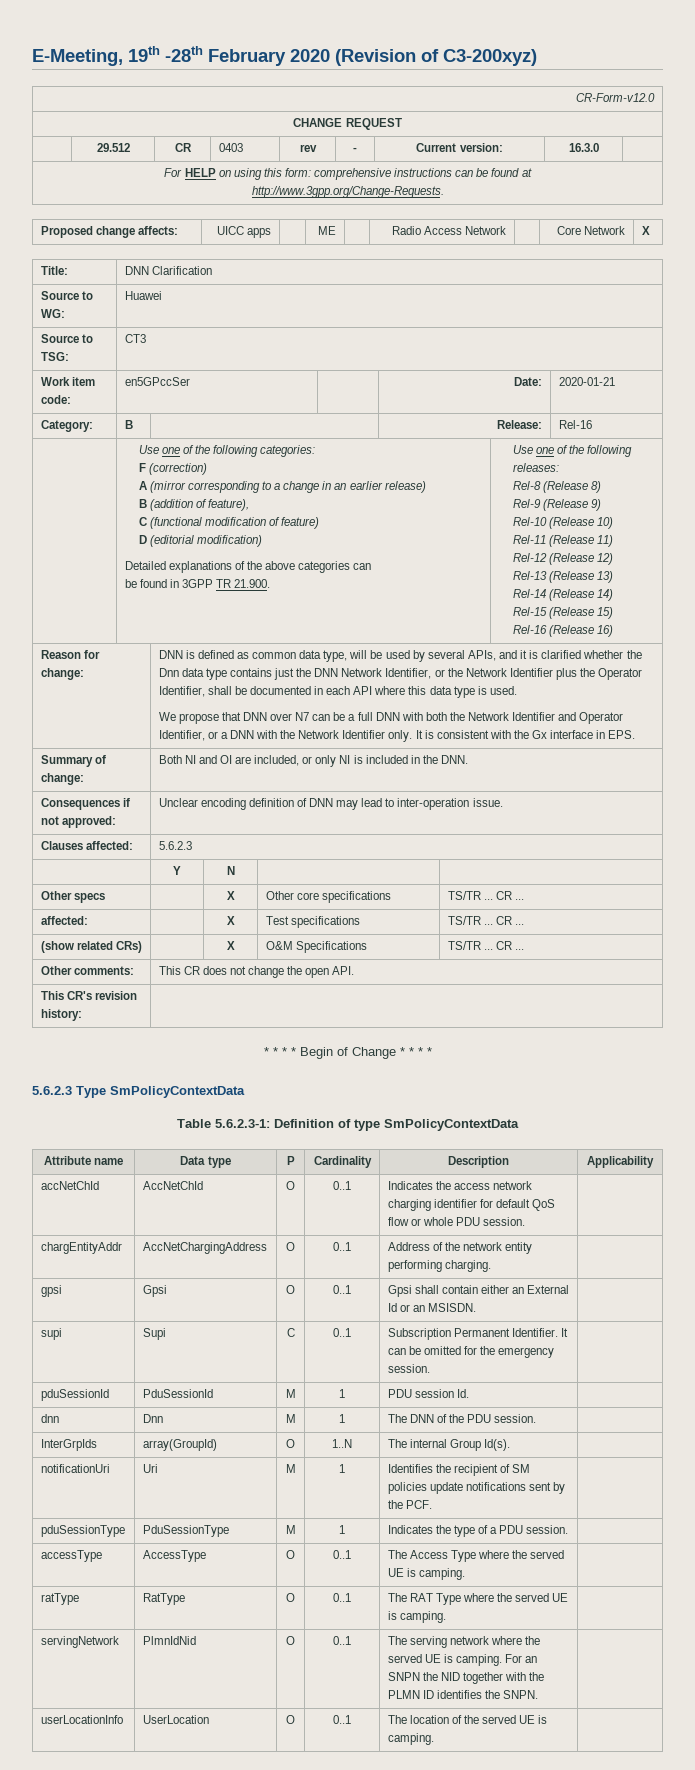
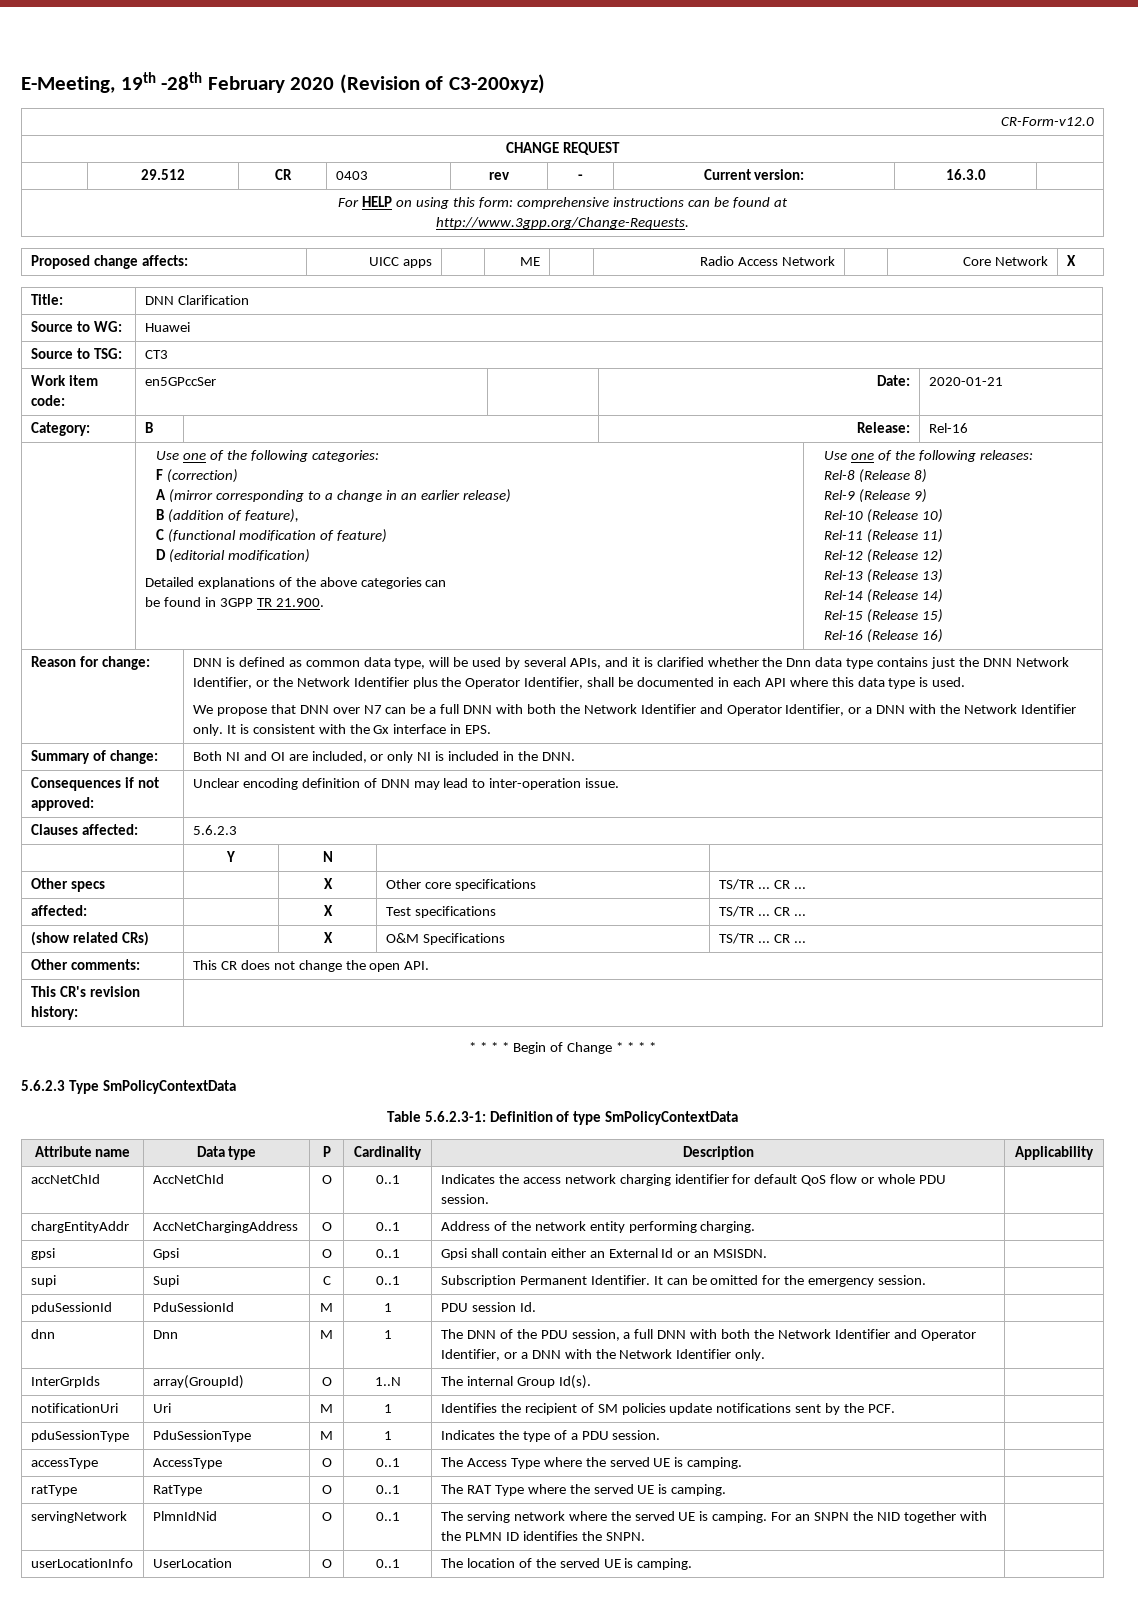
- dnn | Dnn | M | 1 | The DNN of the PDU session. |
+ dnn | Dnn | M | 1 | The DNN of the PDU session, a full DNN with both the Network Identifier and Operator Identifier, or a DNN with the Network Identifier only. |

